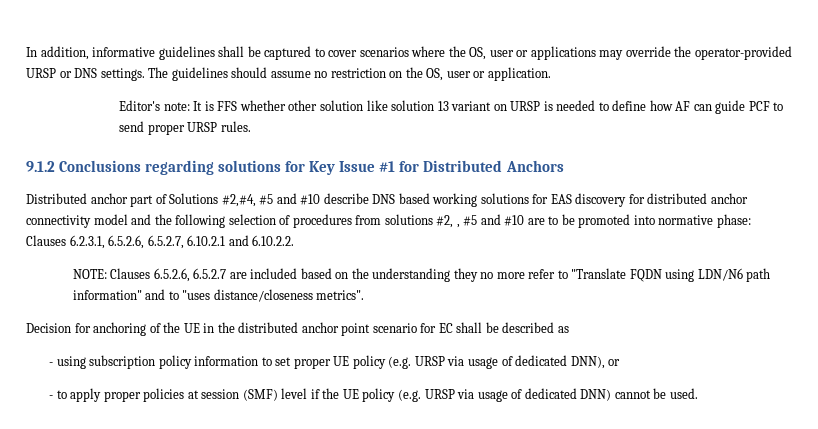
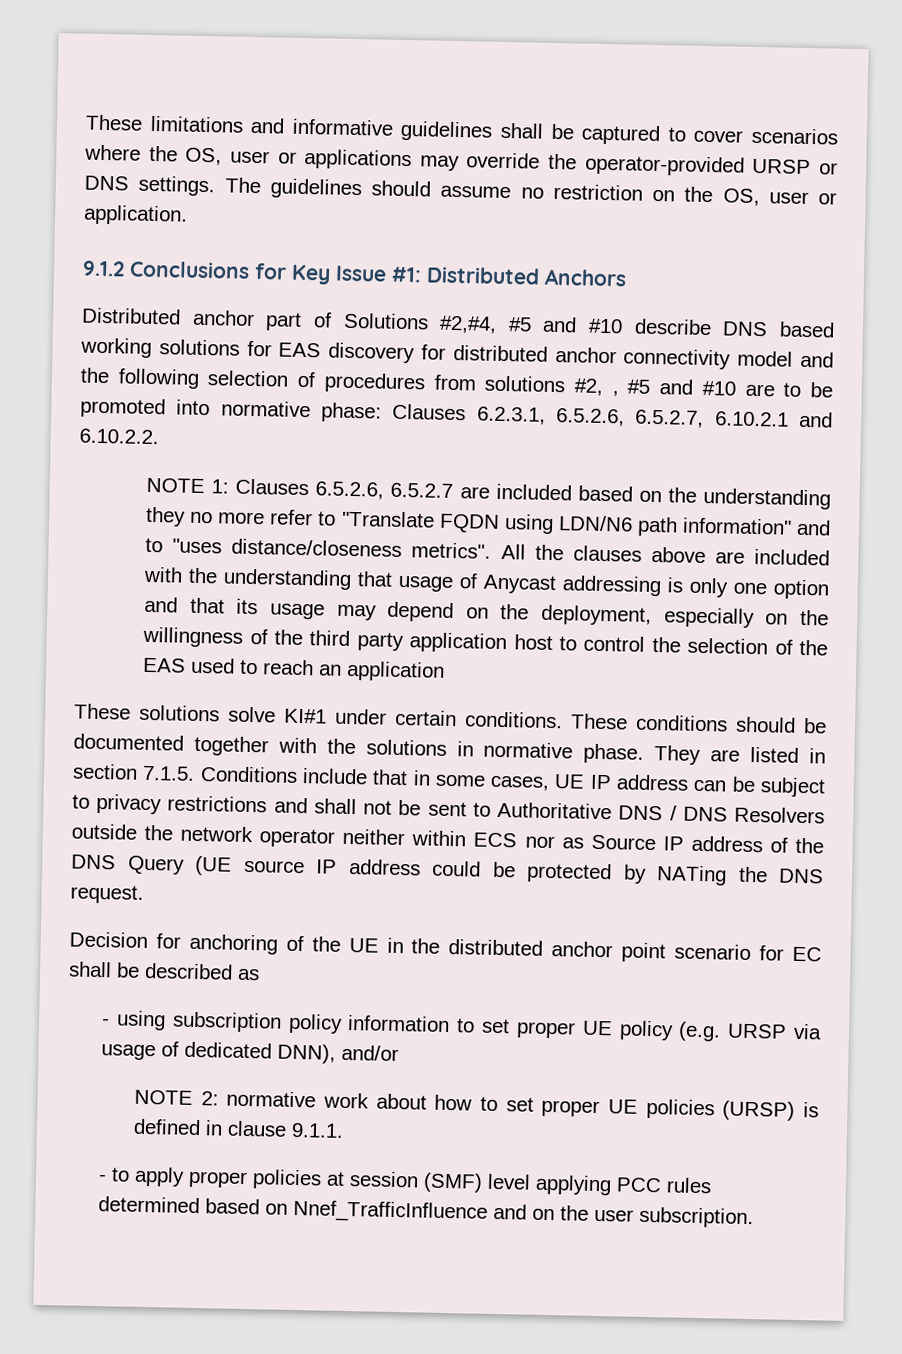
- In addition, informative guidelines shall be captured to cover scenarios where the OS, user or applications may override the operator-provided URSP or DNS settings.
+ These limitations and informative guidelines shall be captured to cover scenarios where the OS, user or applications may override the operator-provided URSP or DNS settings.
- Editor's note: It is FFS whether other solution like solution 13 variant on URSP is needed to define how AF can guide PCF to send proper URSP rules.
- 9.1.2 Conclusions regarding solutions for Key Issue #1 for Distributed Anchors
+ 9.1.2 Conclusions for Key Issue #1: Distributed Anchors
- NOTE: Clauses 6.5.2.6, 6.5.2.7 are included based on the understanding they no more refer to "Translate FQDN using LDN/N6 path information" and to "uses distance/closeness metrics".
+ NOTE 1: Clauses 6.5.2.6, 6.5.2.7 are included based on the understanding they no more refer to "Translate FQDN using LDN/N6 path information" and to "uses distance/closeness metrics". All the clauses above are included with the understanding that usage of Anycast addressing is only one option and that its usage may depend on the deployment, especially on the willingness of the third party application host to control the selection of the EAS used to reach an application
+ These solutions solve KI#1 under certain conditions. These conditions should be documented together with the solutions in normative phase. They are listed in section 7.1.5. Conditions include that in some cases, UE IP address can be subject to privacy restrictions and shall not be sent to Authoritative DNS / DNS Resolvers outside the network operator neither within ECS nor as Source IP address of the DNS Query (UE source IP address could be protected by NATing the DNS request.
- - using subscription policy information to set proper UE policy (e.g. URSP via usage of dedicated DNN), or
+ - using subscription policy information to set proper UE policy (e.g. URSP via usage of dedicated DNN), and/or
+ NOTE 2: normative work about how to set proper UE policies (URSP) is defined in clause 9.1.1.
- - to apply proper policies at session (SMF) level if the UE policy (e.g. URSP via usage of dedicated DNN) cannot be used.
+ - to apply proper policies at session (SMF) level applying PCC rules determined based on Nnef_TrafficInfluence and on the user subscription.

